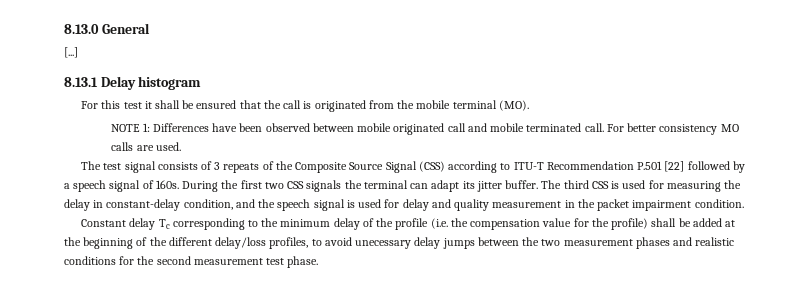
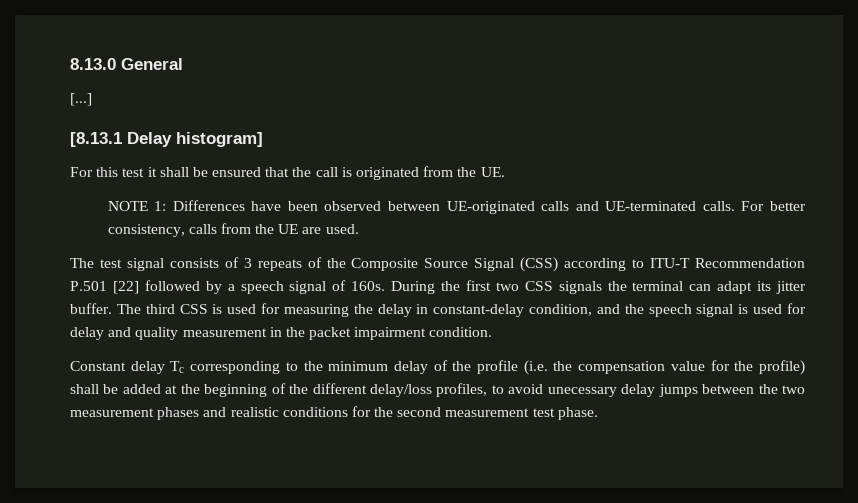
- 8.13.1 Delay histogram
+ [8.13.1 Delay histogram]
- For this test it shall be ensured that the call is originated from the mobile terminal (MO).
+ For this test it shall be ensured that the call is originated from the UE.
- NOTE 1: Differences have been observed between mobile originated call and mobile terminated call. For better consistency MO calls are used.
+ NOTE 1: Differences have been observed between UE-originated calls and UE-terminated calls. For better consistency, calls from the UE are used.

